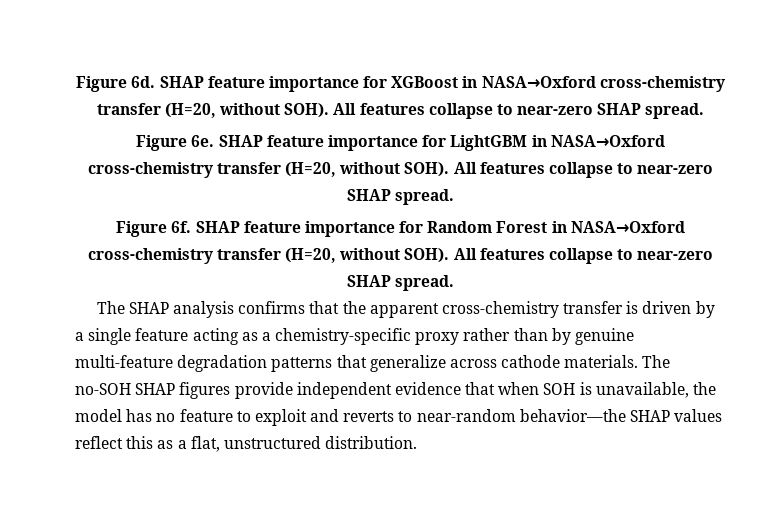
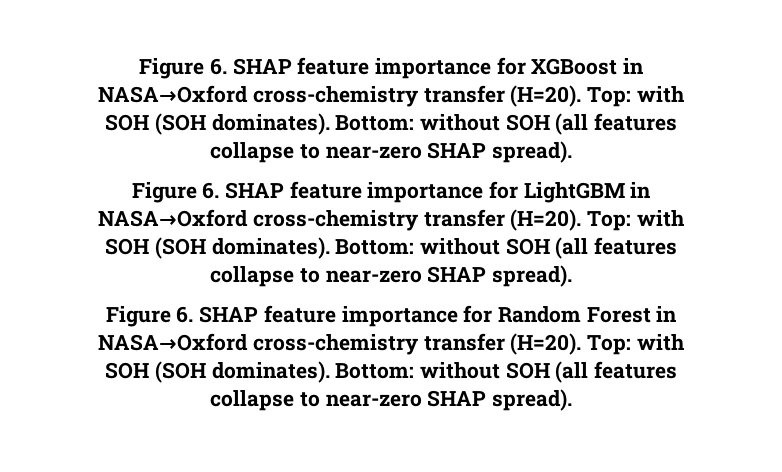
- Figure 6d. SHAP feature importance for XGBoost in NASA→Oxford cross-chemistry transfer (H=20, without SOH). All features collapse to near-zero SHAP spread.
- Figure 6e. SHAP feature importance for LightGBM in NASA→Oxford cross-chemistry transfer (H=20, without SOH). All features collapse to near-zero SHAP spread.
- Figure 6f. SHAP feature importance for Random Forest in NASA→Oxford cross-chemistry transfer (H=20, without SOH). All features collapse to near-zero SHAP spread.
- The SHAP analysis confirms that the apparent cross-chemistry transfer is driven by a single feature acting as a chemistry-specific proxy rather than by genuine multi-feature degradation patterns that generalize across cathode materials. The no-SOH SHAP figures provide independent evidence that when SOH is unavailable, the model has no feature to exploit and reverts to near-random behavior—the SHAP values reflect this as a flat, unstructured distribution.
+ Figure 6. SHAP feature importance for XGBoost in NASA→Oxford cross-chemistry transfer (H=20). Top: with SOH (SOH dominates). Bottom: without SOH (all features collapse to near-zero SHAP spread).
+ Figure 6. SHAP feature importance for LightGBM in NASA→Oxford cross-chemistry transfer (H=20). Top: with SOH (SOH dominates). Bottom: without SOH (all features collapse to near-zero SHAP spread).
+ Figure 6. SHAP feature importance for Random Forest in NASA→Oxford cross-chemistry transfer (H=20). Top: with SOH (SOH dominates). Bottom: without SOH (all features collapse to near-zero SHAP spread).

